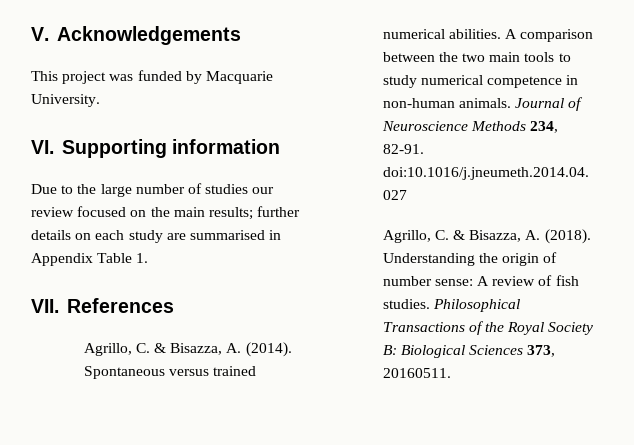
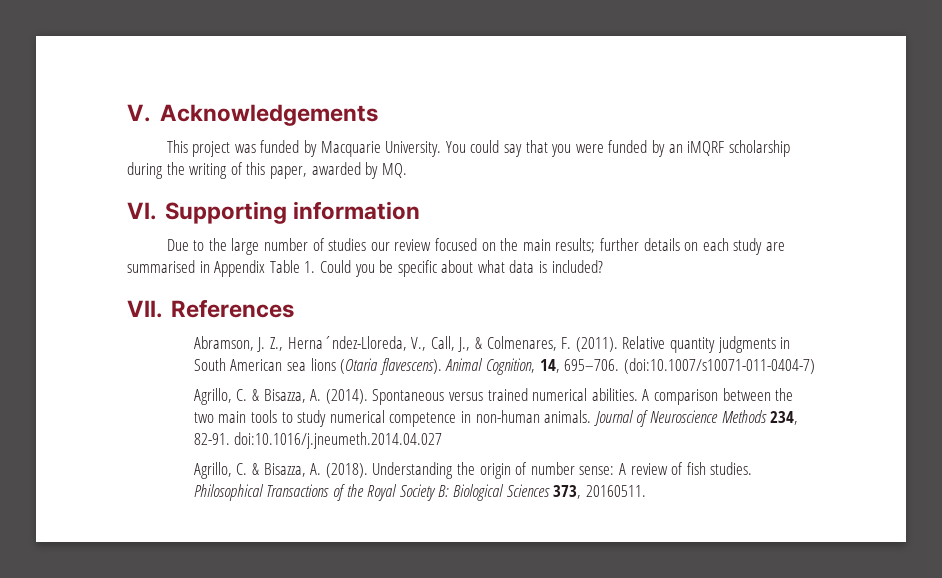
+ You could say that you were funded by an iMQRF scholarship during the writing of this paper, awarded by MQ.
- Due to the large number of studies our review focused on the main results; further details on each study are summarised in Appendix Table 1.
+ Due to the large number of studies our review focused on the main results; further details on each study are summarised in Appendix Table 1. Could you be specific about what data is included?
  VII. References
+ Abramson, J. Z., Herna´ndez-Lloreda, V., Call, J., & Colmenares, F. (2011). Relative quantity judgments in South American sea lions (Otaria flavescens). Animal Cognition, 14, 695–706. (doi:10.1007/s10071-011-0404-7)

